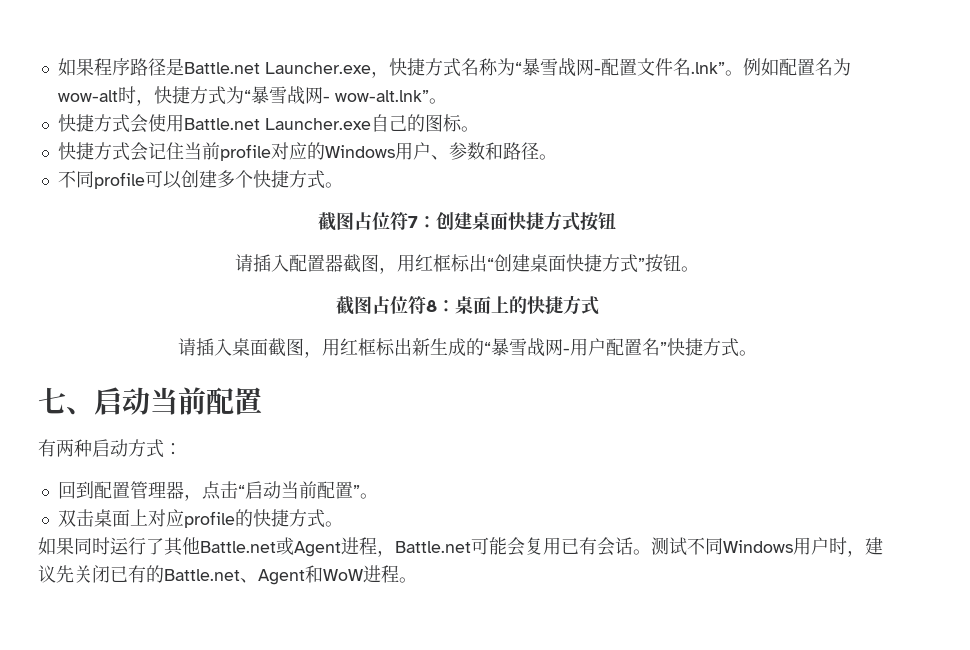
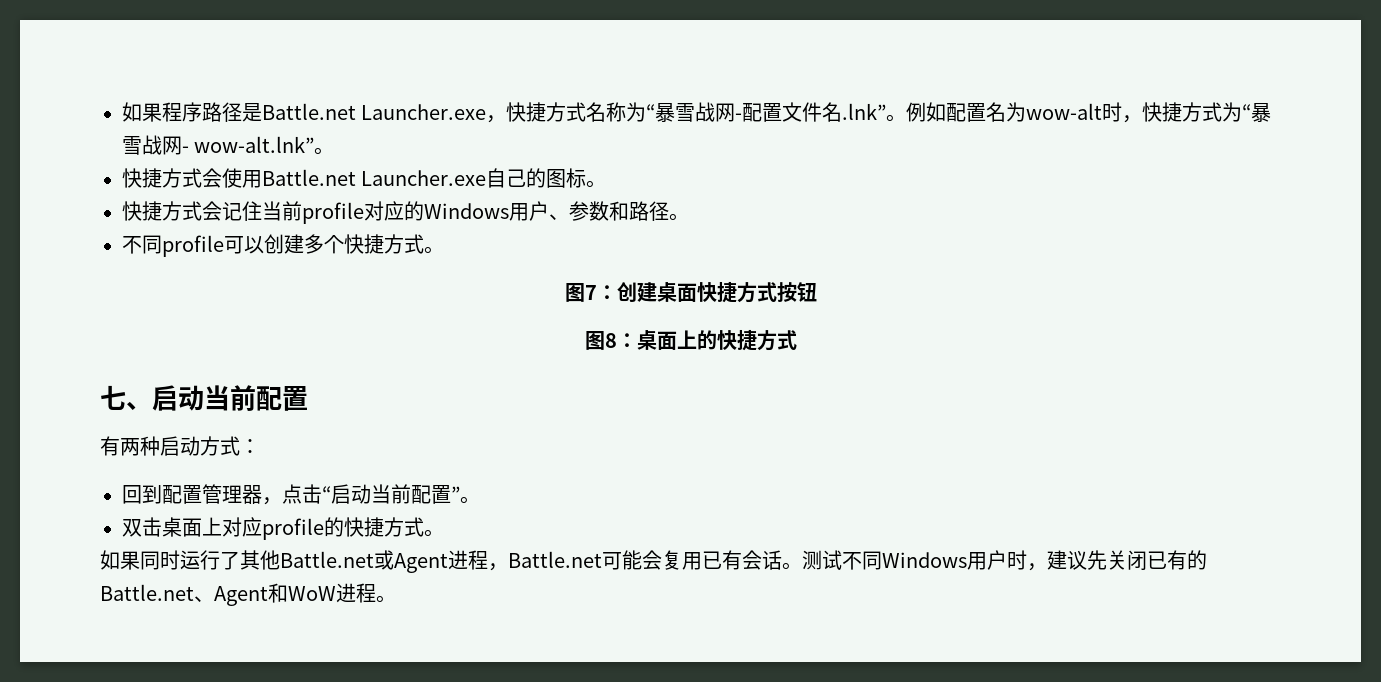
- 截图占位符7：创建桌面快捷方式按钮
+ 图7：创建桌面快捷方式按钮
- 请插入配置器截图，用红框标出“创建桌面快捷方式”按钮。
- 截图占位符8：桌面上的快捷方式
+ 图8：桌面上的快捷方式
- 请插入桌面截图，用红框标出新生成的“暴雪战网-用户配置名”快捷方式。

